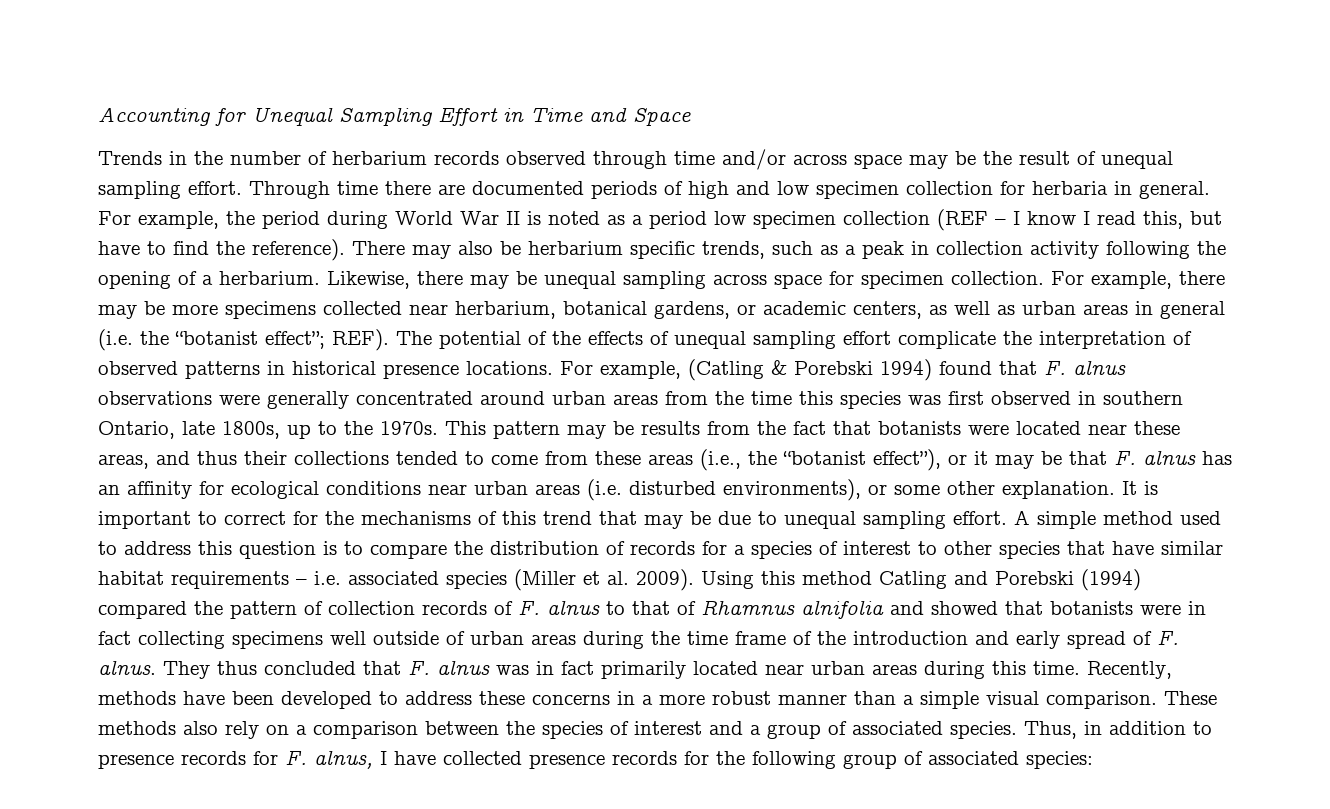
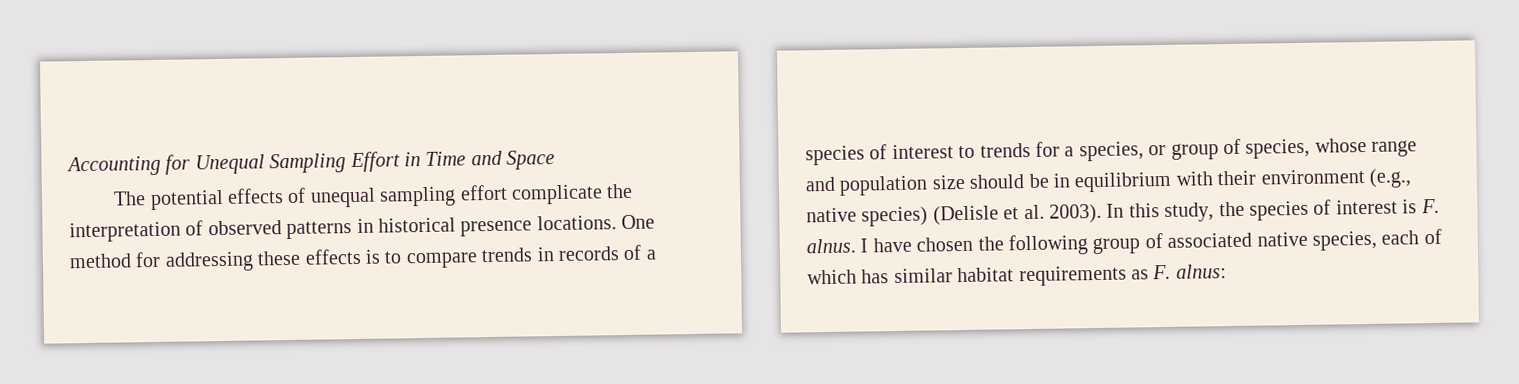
- Trends in the number of herbarium records observed through time and/or across space may be the result of unequal sampling effort. Through time there are documented periods of high and low specimen collection for herbaria in general. For example, the period during World War II is noted as a period low specimen collection (REF – I know I read this, but have to find the reference). There may also be herbarium specific trends, such as a peak in collection activity following the opening of a herbarium. Likewise, there may be unequal sampling across space for specimen collection. For example, there may be more specimens collected near herbarium, botanical gardens, or academic centers, as well as urban areas in general (i.e. the “botanist effect”; REF). The potential of the effects of unequal sampling effort complicate the interpretation of observed patterns in historical presence locations.
+ The potential effects of unequal sampling effort complicate the interpretation of observed patterns in historical presence locations.
- For example, (Catling & Porebski 1994) found that F. alnus observations were generally concentrated around urban areas from the time this species was first observed in southern Ontario, late 1800s, up to the 1970s. This pattern may be results from the fact that botanists were located near these areas, and thus their collections tended to come from these areas (i.e., the “botanist effect”), or it may be that F. alnus has an affinity for ecological conditions near urban areas (i.e. disturbed environments), or some other explanation. It is important to correct for the mechanisms of this trend that may be due to unequal sampling effort. A simple method used to address this question is to compare the distribution of records for a species of interest to other species that have similar habitat requirements – i.e. associated species (Miller et al. 2009). Using this method Catling and Porebski (1994) compared the pattern of collection records of F. alnus to that of Rhamnus alnifolia and showed that botanists were in fact collecting specimens well outside of urban areas during the time frame of the introduction and early spread of F. alnus. They thus concluded that F. alnus was in fact primarily located near urban areas during this time. Recently, methods have been developed to address these concerns in a more robust manner than a simple visual comparison. These methods also rely on a comparison between the species of interest and a group of associated species. Thus, in addition to presence records for F. alnus, I have collected presence records for the following group of associated species:
+ One method for addressing these effects is to compare trends in records of a species of interest to trends for a species, or group of species, whose range and population size should be in equilibrium with their environment (e.g., native species) (Delisle et al. 2003). In this study, the species of interest is F. alnus. I have chosen the following group of associated native species, each of which has similar habitat requirements as F. alnus:

